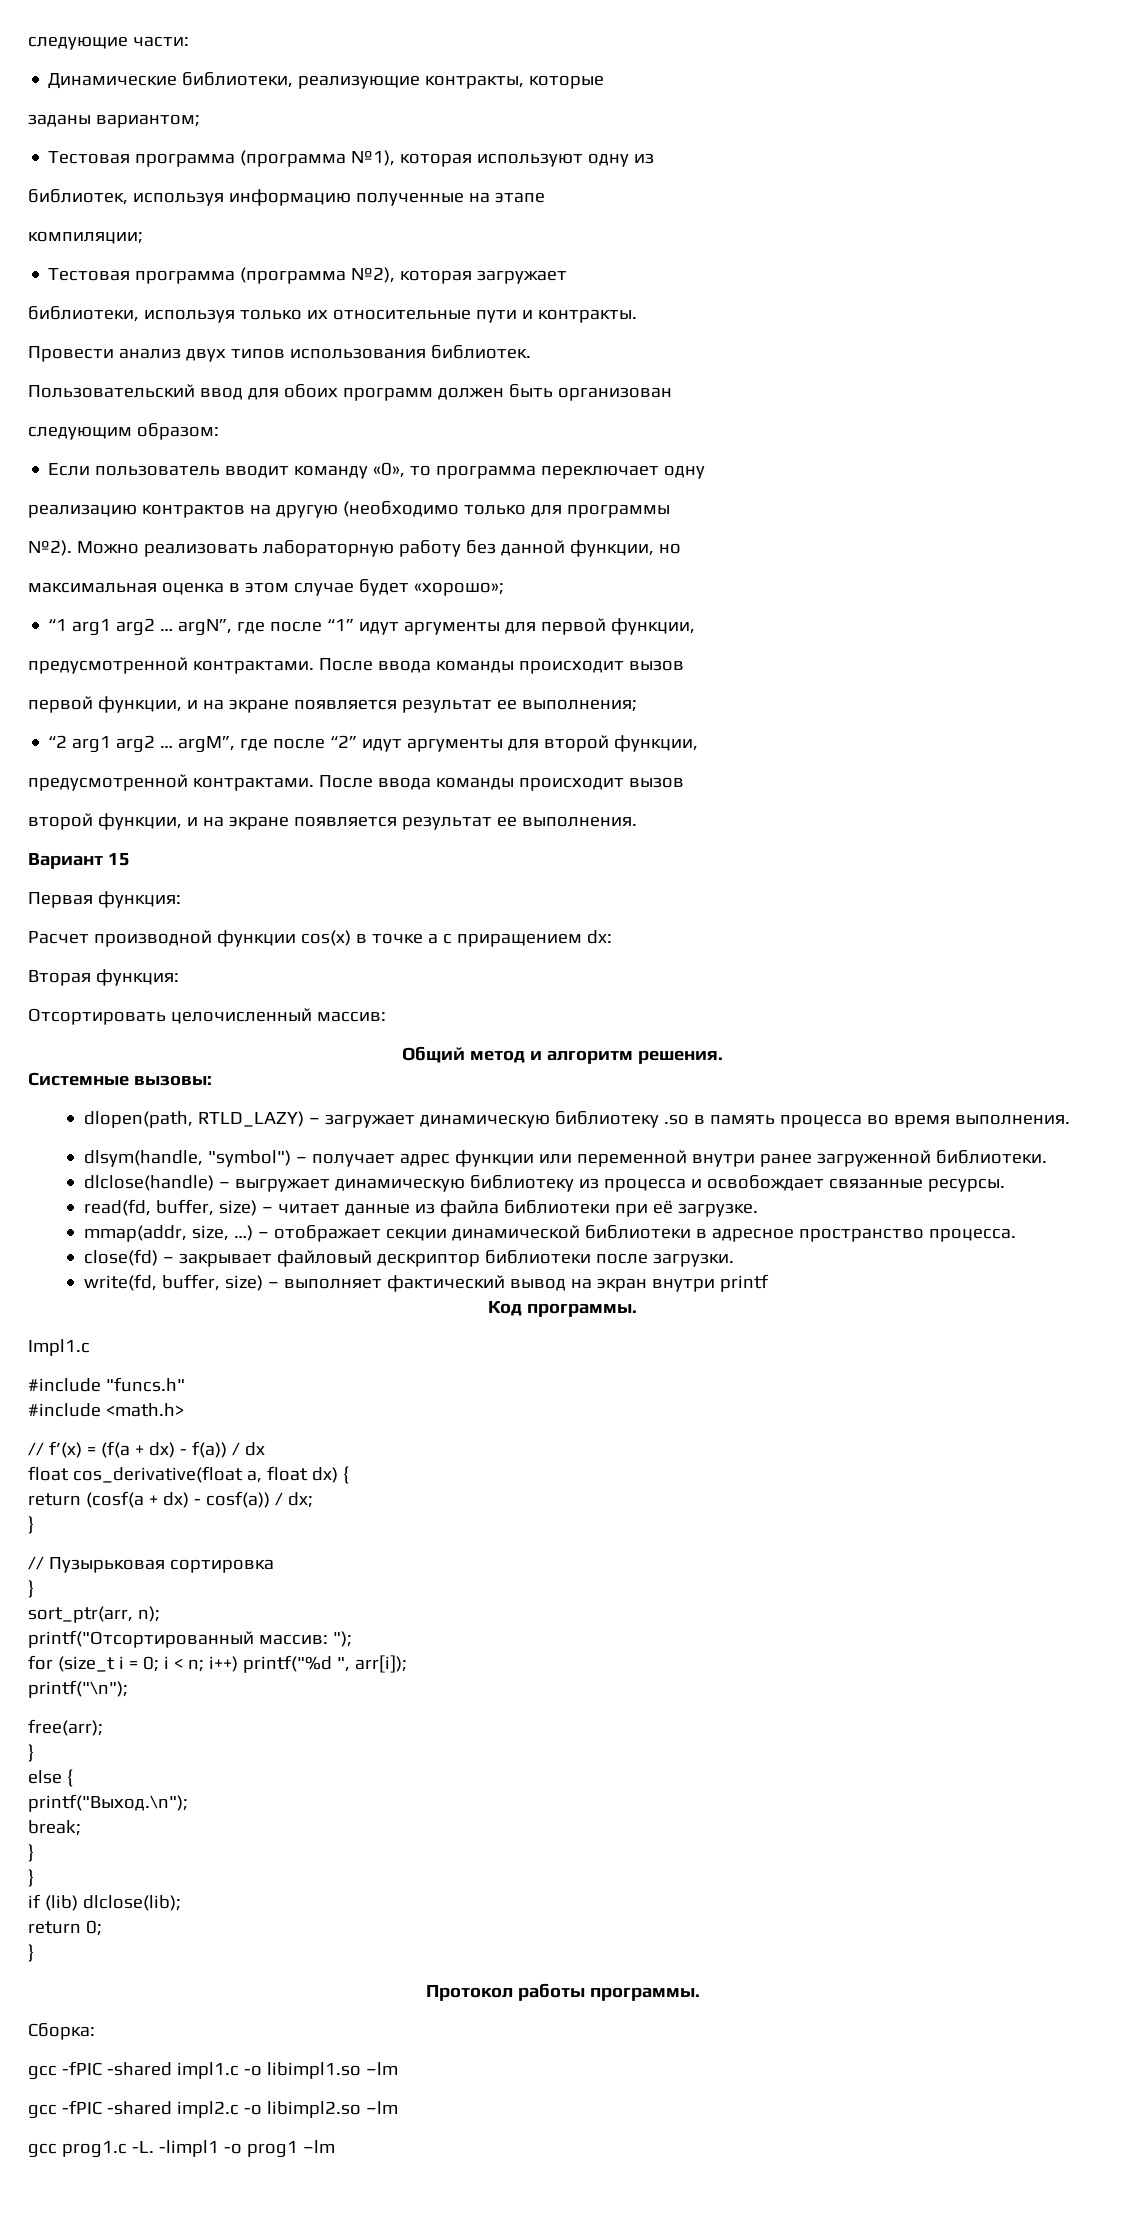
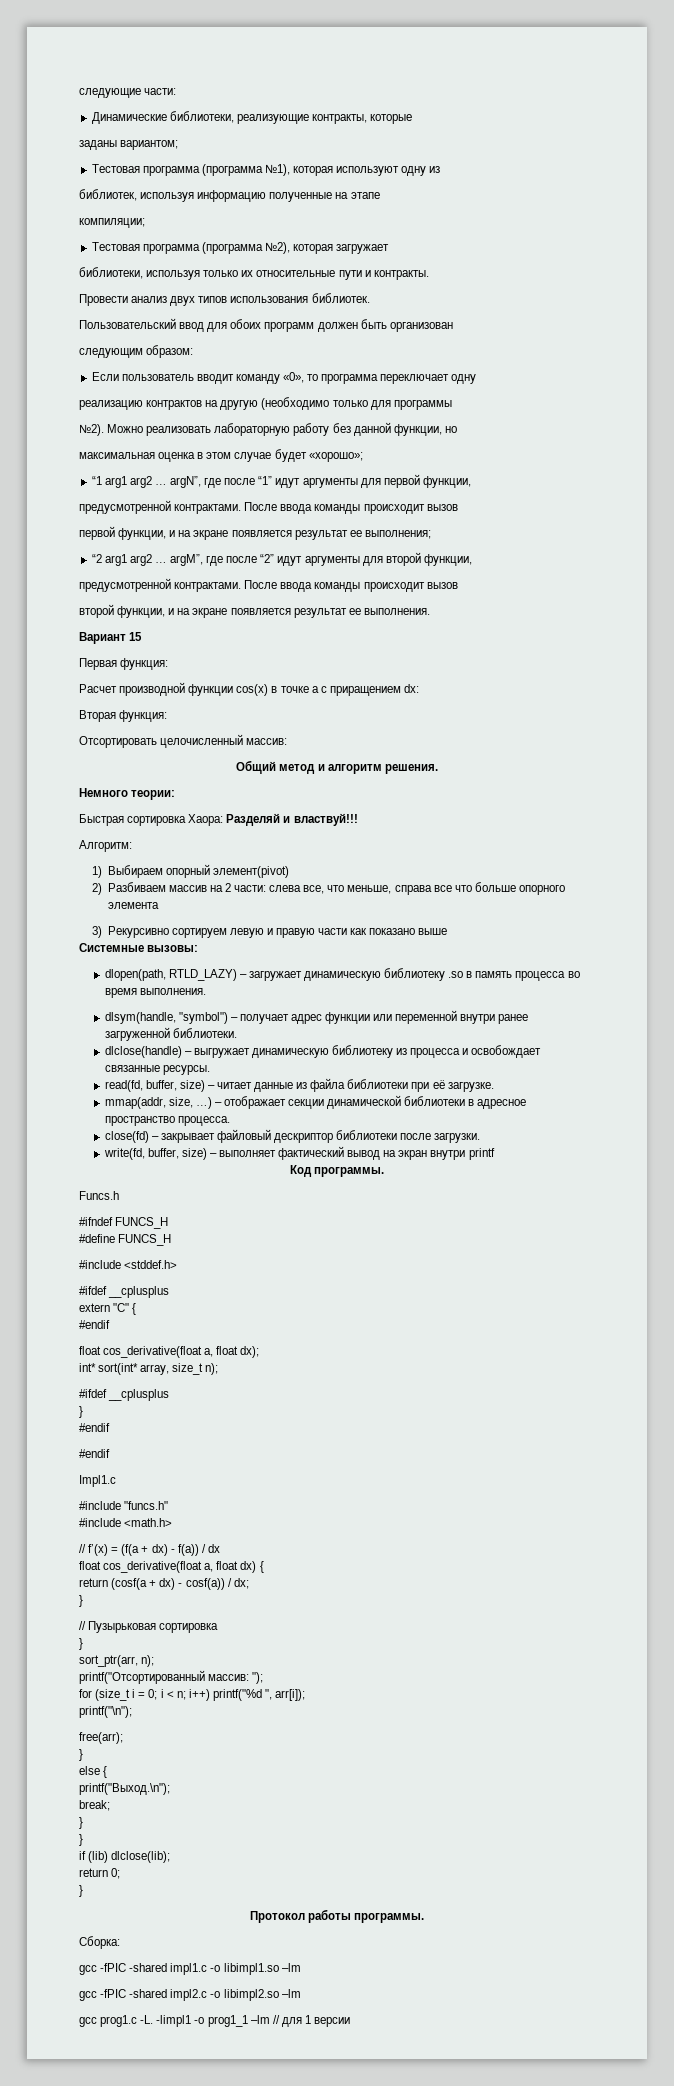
+ Немного теории:
+ Быстрая сортировка Хаора: Разделяй и властвуй!!!
+ Алгоритм:
+ 1) Выбираем опорный элемент(pivot)
+ 2) Разбиваем массив на 2 части: слева все, что меньше, справа все что больше опорного элемента
+ 3) Рекурсивно сортируем левую и правую части как показано выше
+ Funcs.h
+ #ifndef FUNCS_H
+ #define FUNCS_H
+ #include <stddef.h>
+ #ifdef __cplusplus
+ extern "C" {
+ #endif
+ float cos_derivative(float a, float dx);
+ int* sort(int* array, size_t n);
+ #ifdef __cplusplus
+ }
+ #endif
+ #endif
- -limpl1 -o prog1 –lm
+ -limpl1 -o prog1_1 –lm // для 1 версии

